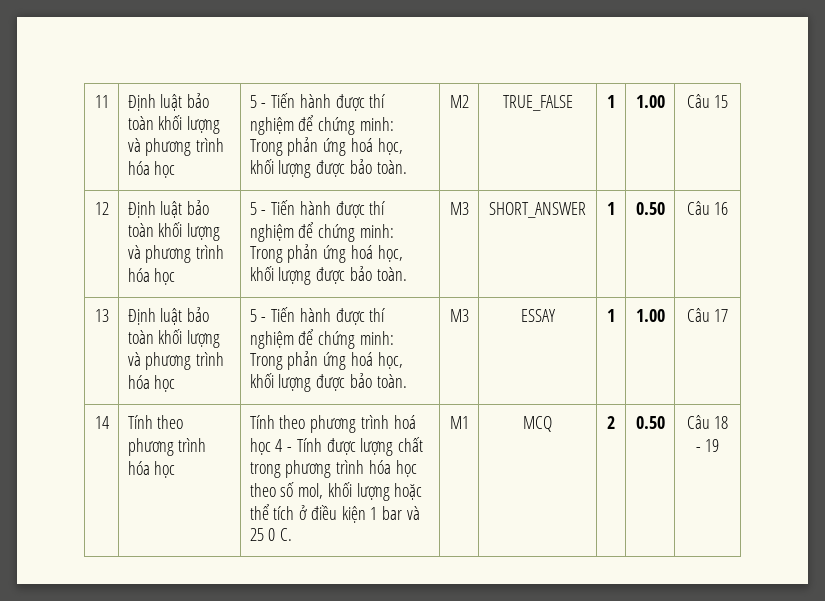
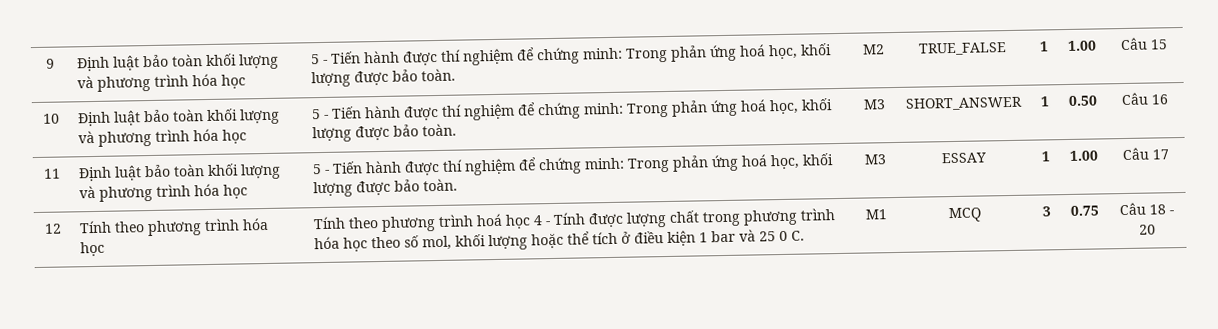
- 11 | Định luật bảo toàn khối lượng và phương trình hóa học | 5 - Tiến hành được thí nghiệm để chứng minh: Trong phản ứng hoá học, khối lượng được bảo toàn. | M2 | TRUE_FALSE | 1 | 1.00 | Câu 15
+ 9 | Định luật bảo toàn khối lượng và phương trình hóa học | 5 - Tiến hành được thí nghiệm để chứng minh: Trong phản ứng hoá học, khối lượng được bảo toàn. | M2 | TRUE_FALSE | 1 | 1.00 | Câu 15
- 12 | Định luật bảo toàn khối lượng và phương trình hóa học | 5 - Tiến hành được thí nghiệm để chứng minh: Trong phản ứng hoá học, khối lượng được bảo toàn. | M3 | SHORT_ANSWER | 1 | 0.50 | Câu 16
+ 10 | Định luật bảo toàn khối lượng và phương trình hóa học | 5 - Tiến hành được thí nghiệm để chứng minh: Trong phản ứng hoá học, khối lượng được bảo toàn. | M3 | SHORT_ANSWER | 1 | 0.50 | Câu 16
- 13 | Định luật bảo toàn khối lượng và phương trình hóa học | 5 - Tiến hành được thí nghiệm để chứng minh: Trong phản ứng hoá học, khối lượng được bảo toàn. | M3 | ESSAY | 1 | 1.00 | Câu 17
+ 11 | Định luật bảo toàn khối lượng và phương trình hóa học | 5 - Tiến hành được thí nghiệm để chứng minh: Trong phản ứng hoá học, khối lượng được bảo toàn. | M3 | ESSAY | 1 | 1.00 | Câu 17
- 14
+ 12
- 2 | 0.50
+ 3 | 0.75
- Câu 18 - 19
+ Câu 18 - 20

